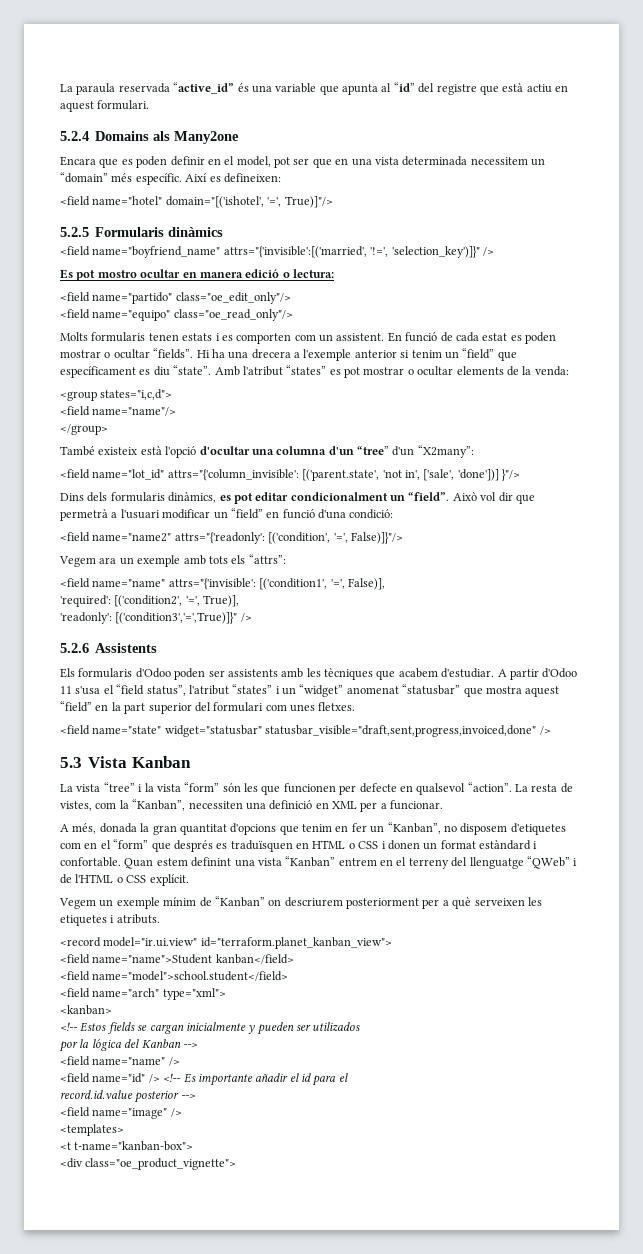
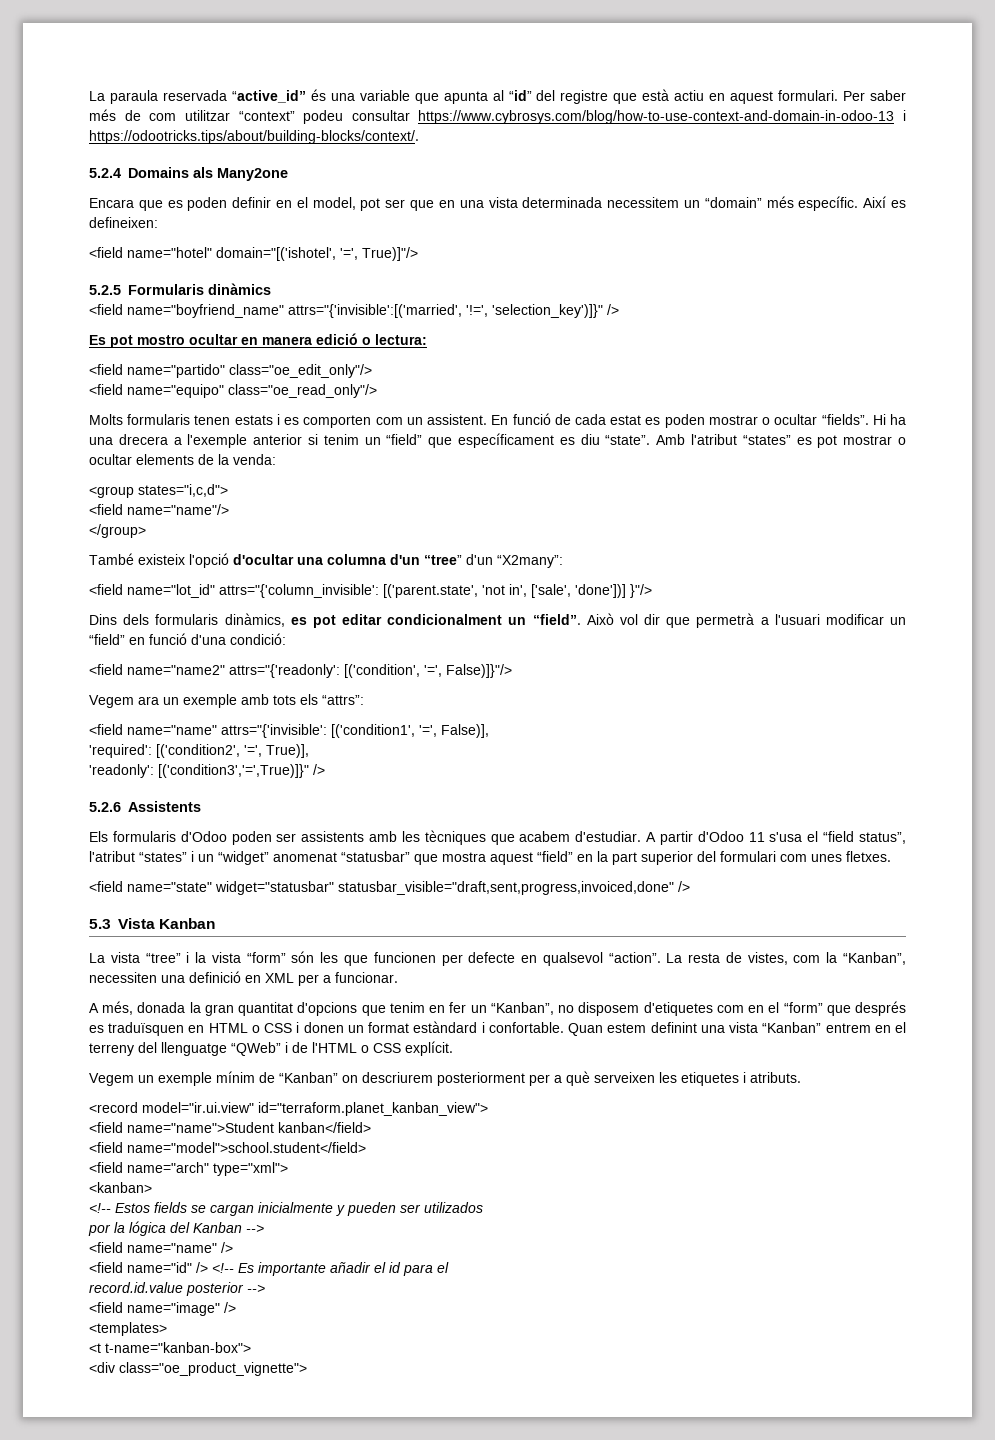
+ Per saber més de com utilitzar “context” podeu consultar https://www.cybrosys.com/blog/how-to-use-context-and-domain-in-odoo-13 i https://odootricks.tips/about/building-blocks/context/.
- També existeix està l'opció d'ocultar una columna d'un “tree” d'un “X2many”:
+ També existeix l'opció d'ocultar una columna d'un “tree” d'un “X2many”:

